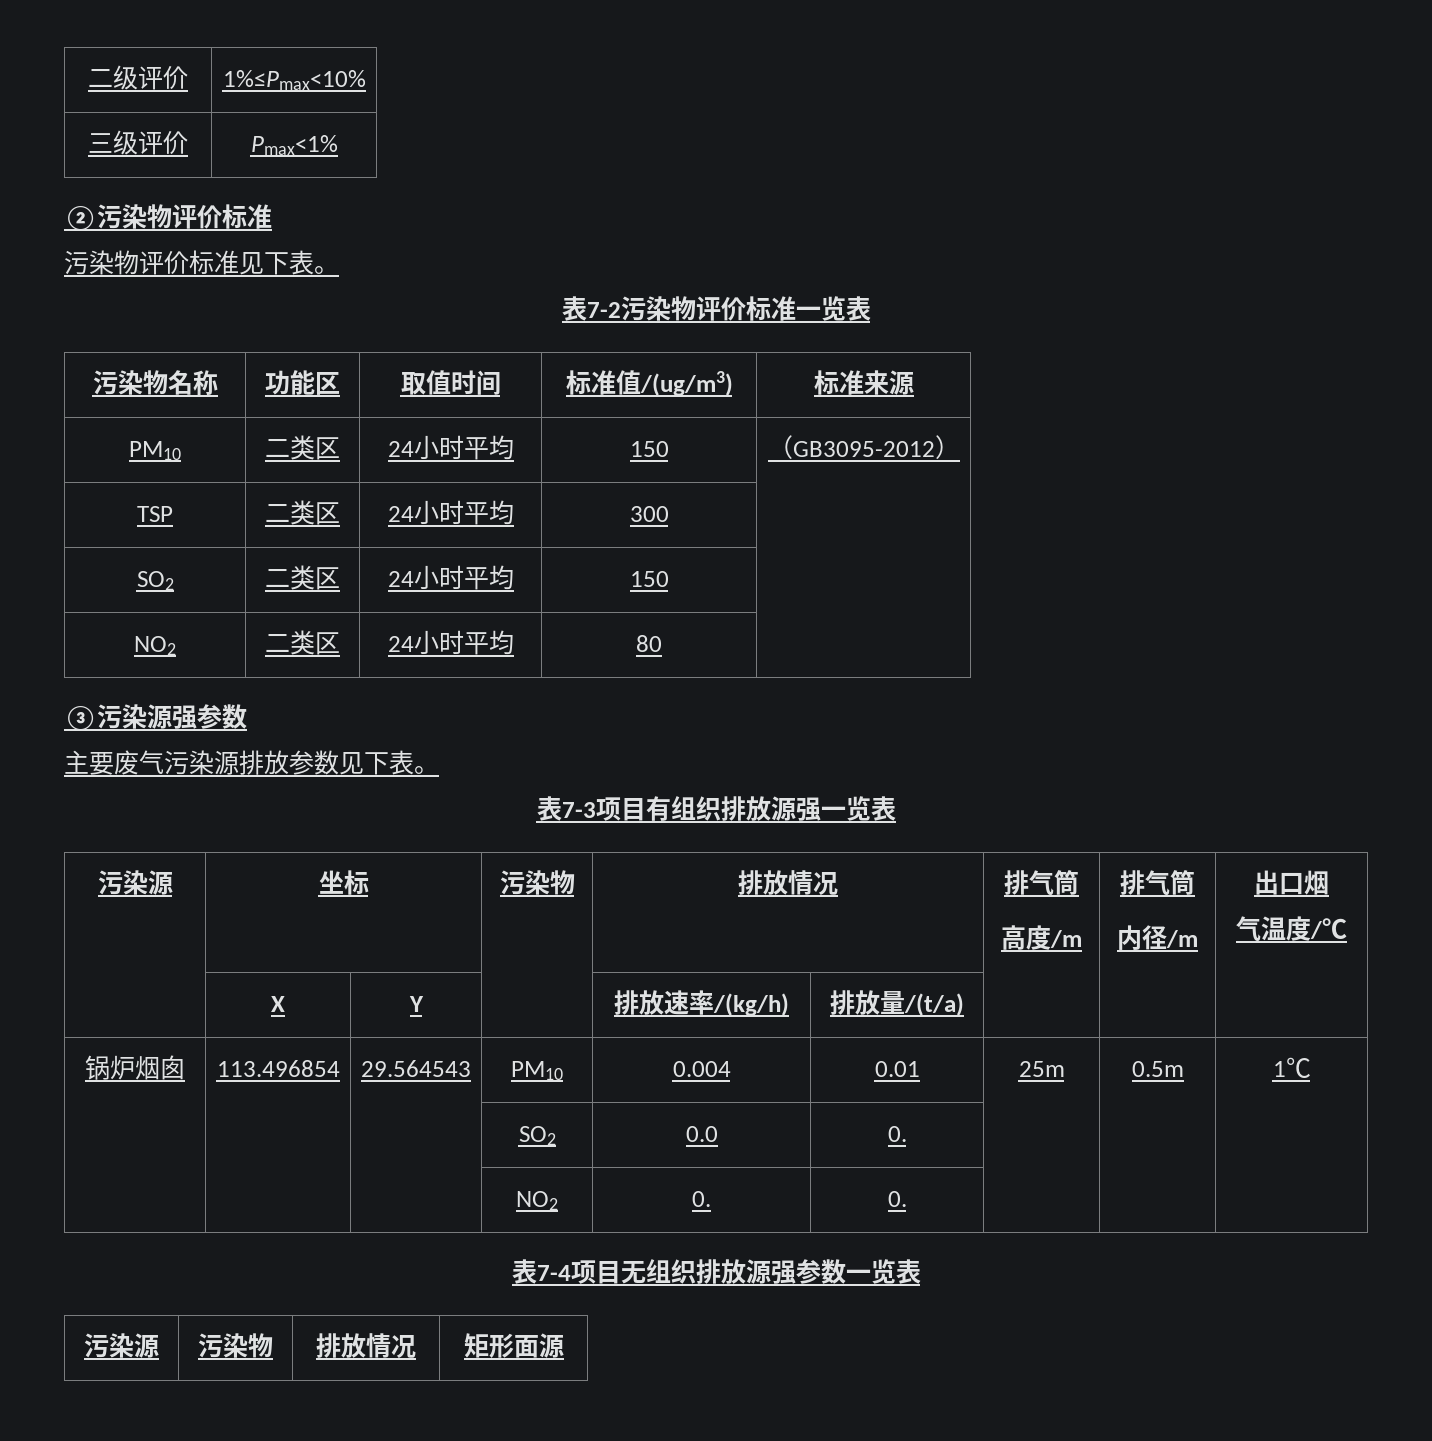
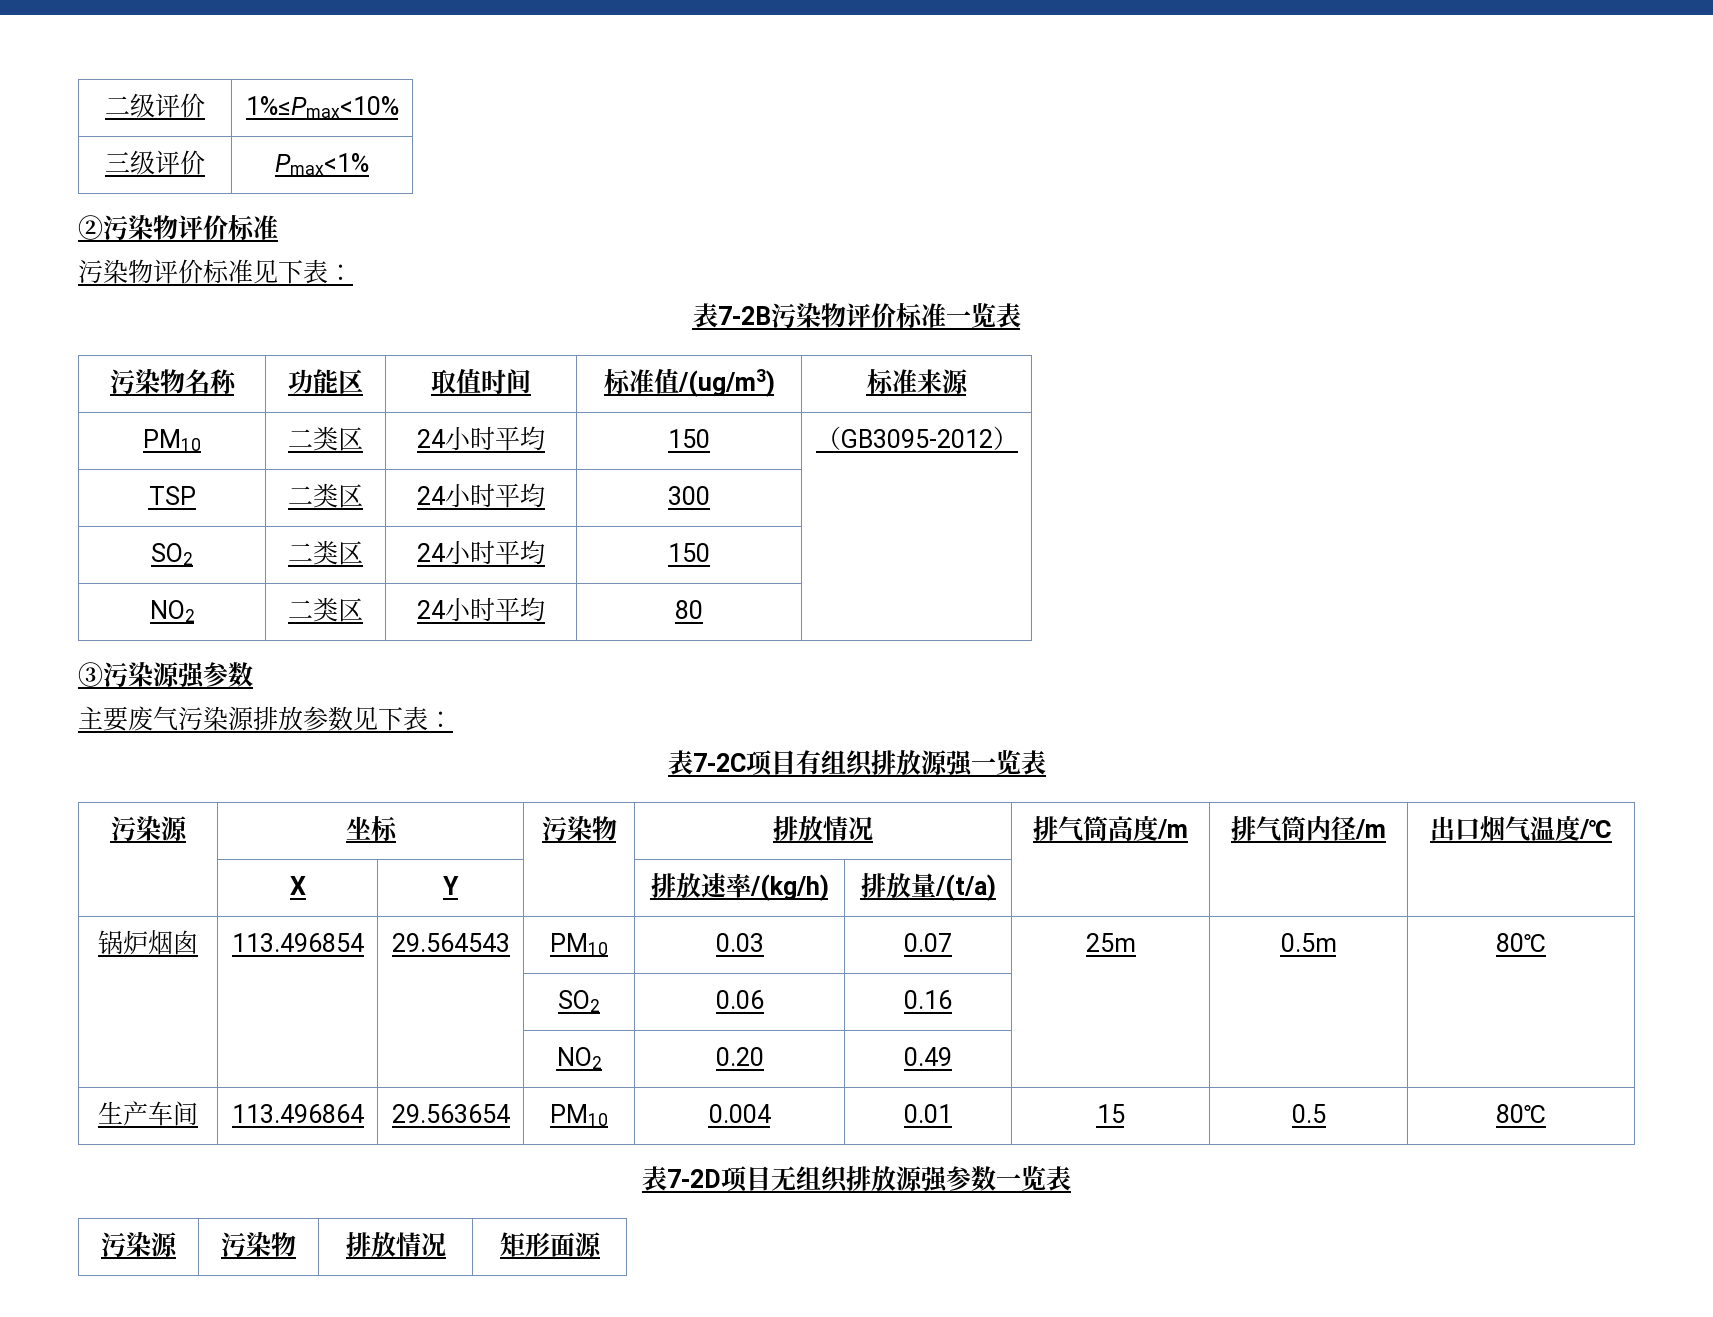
- 污染物评价标准见下表。
- 表7-2污染物评价标准一览表
+ 污染物评价标准见下表：
+ 表7-2B污染物评价标准一览表
- 主要废气污染源排放参数见下表。
- 表7-3项目有组织排放源强一览表
+ 主要废气污染源排放参数见下表：
+ 表7-2C项目有组织排放源强一览表
- 污染源 | 坐标 | 污染物 | 排放情况 | 排气筒
- 高度/m | 排气筒
- 内径/m | 出口烟
- 气温度/℃
+ 污染源 | 坐标 | 污染物 | 排放情况 | 排气筒高度/m | 排气筒内径/m | 出口烟气温度/℃
- 锅炉烟囱 | 113.496854 | 29.564543 | PM10 | 0.004 | 0.01 | 25m | 0.5m | 1℃
- | | | SO2 | 0.0 | 0. | | |
- | | | NO2 | 0. | 0. | | |
- 表7-4项目无组织排放源强参数一览表
+ 锅炉烟囱 | 113.496854 | 29.564543 | PM10 | 0.03 | 0.07 | 25m | 0.5m | 80℃
+ | | | SO2 | 0.06 | 0.16 | | |
+ | | | NO2 | 0.20 | 0.49 | | |
+ 生产车间 | 113.496864 | 29.563654 | PM10 | 0.004 | 0.01 | 15 | 0.5 | 80℃
+ 表7-2D项目无组织排放源强参数一览表

